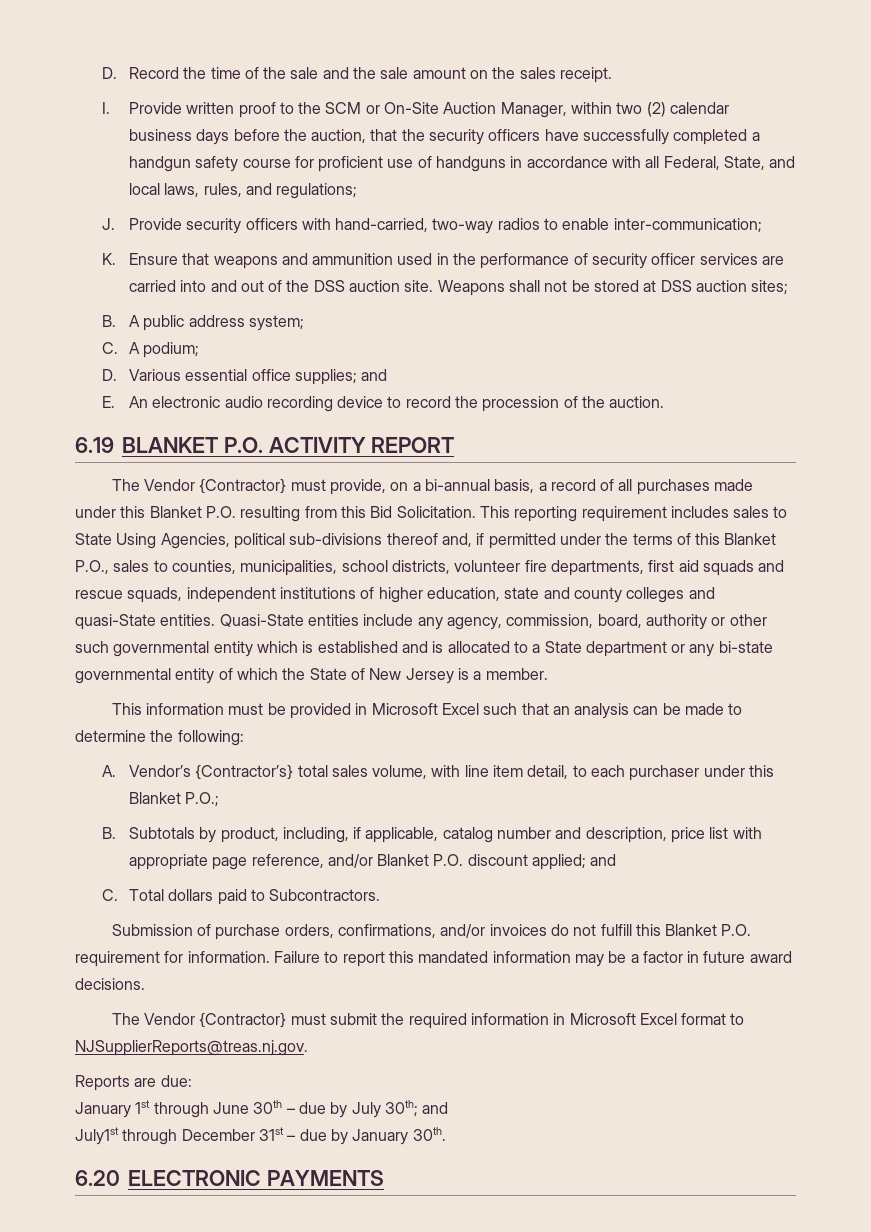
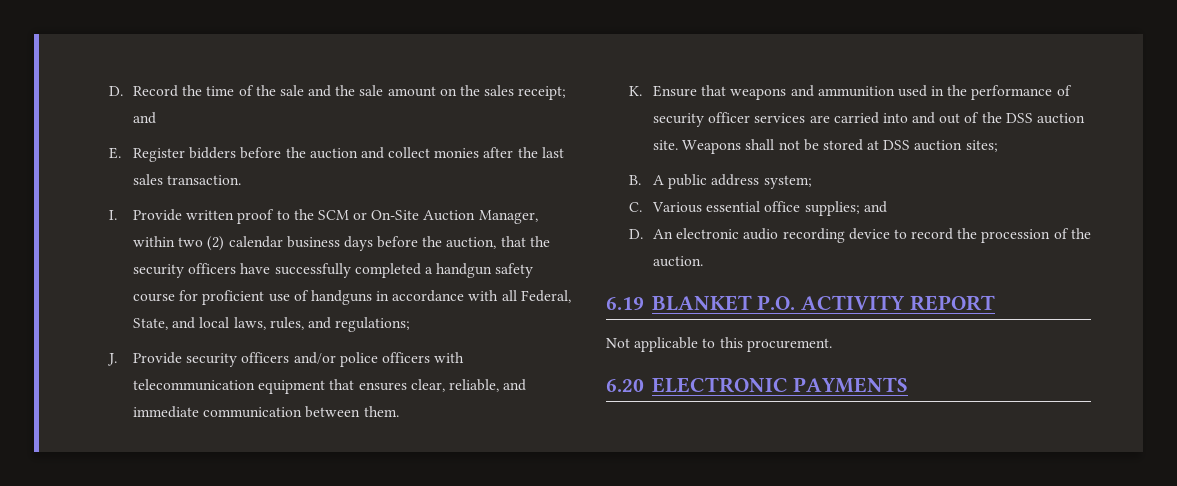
- D. Record the time of the sale and the sale amount on the sales receipt.
+ D. Record the time of the sale and the sale amount on the sales receipt; and
+ E. Register bidders before the auction and collect monies after the last sales transaction.
- J. Provide security officers with hand-carried, two-way radios to enable inter-communication;
+ J. Provide security officers and/or police officers with telecommunication equipment that ensures clear, reliable, and immediate communication between them.
- C. A podium;
- D. Various essential office supplies; and
+ C. Various essential office supplies; and
- E. An electronic audio recording device to record the procession of the auction.
+ D. An electronic audio recording device to record the procession of the auction.
- The Vendor {Contractor} must provide, on a bi-annual basis, a record of all purchases made under this Blanket P.O. resulting from this Bid Solicitation. This reporting requirement includes sales to State Using Agencies, political sub-divisions thereof and, if permitted under the terms of this Blanket P.O., sales to counties, municipalities, school districts, volunteer fire departments, first aid squads and rescue squads, independent institutions of higher education, state and county colleges and quasi-State entities. Quasi-State entities include any agency, commission, board, authority or other such governmental entity which is established and is allocated to a State department or any bi-state governmental entity of which the State of New Jersey is a member.
- This information must be provided in Microsoft Excel such that an analysis can be made to determine the following:
- A. Vendor’s {Contractor’s} total sales volume, with line item detail, to each purchaser under this Blanket P.O.;
- B. Subtotals by product, including, if applicable, catalog number and description, price list with appropriate page reference, and/or Blanket P.O. discount applied; and
- C. Total dollars paid to Subcontractors.
- Submission of purchase orders, confirmations, and/or invoices do not fulfill this Blanket P.O. requirement for information. Failure to report this mandated information may be a factor in future award decisions.
- The Vendor {Contractor} must submit the required information in Microsoft Excel format to NJSupplierReports@treas.nj.gov.
- Reports are due:
- January 1st through June 30th – due by July 30th; and
- July1st through December 31st – due by January 30th.
+ Not applicable to this procurement.

